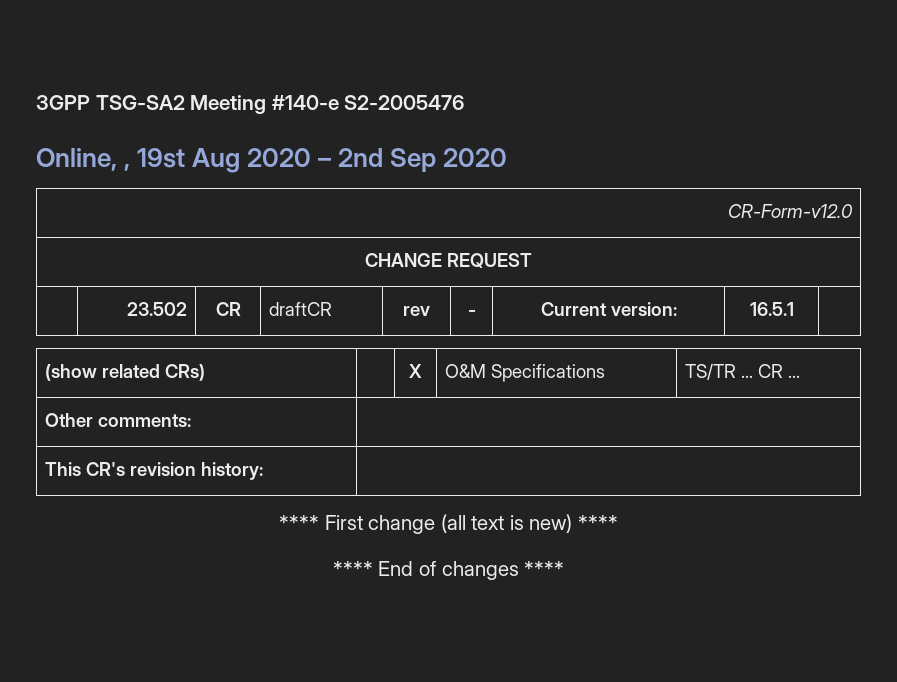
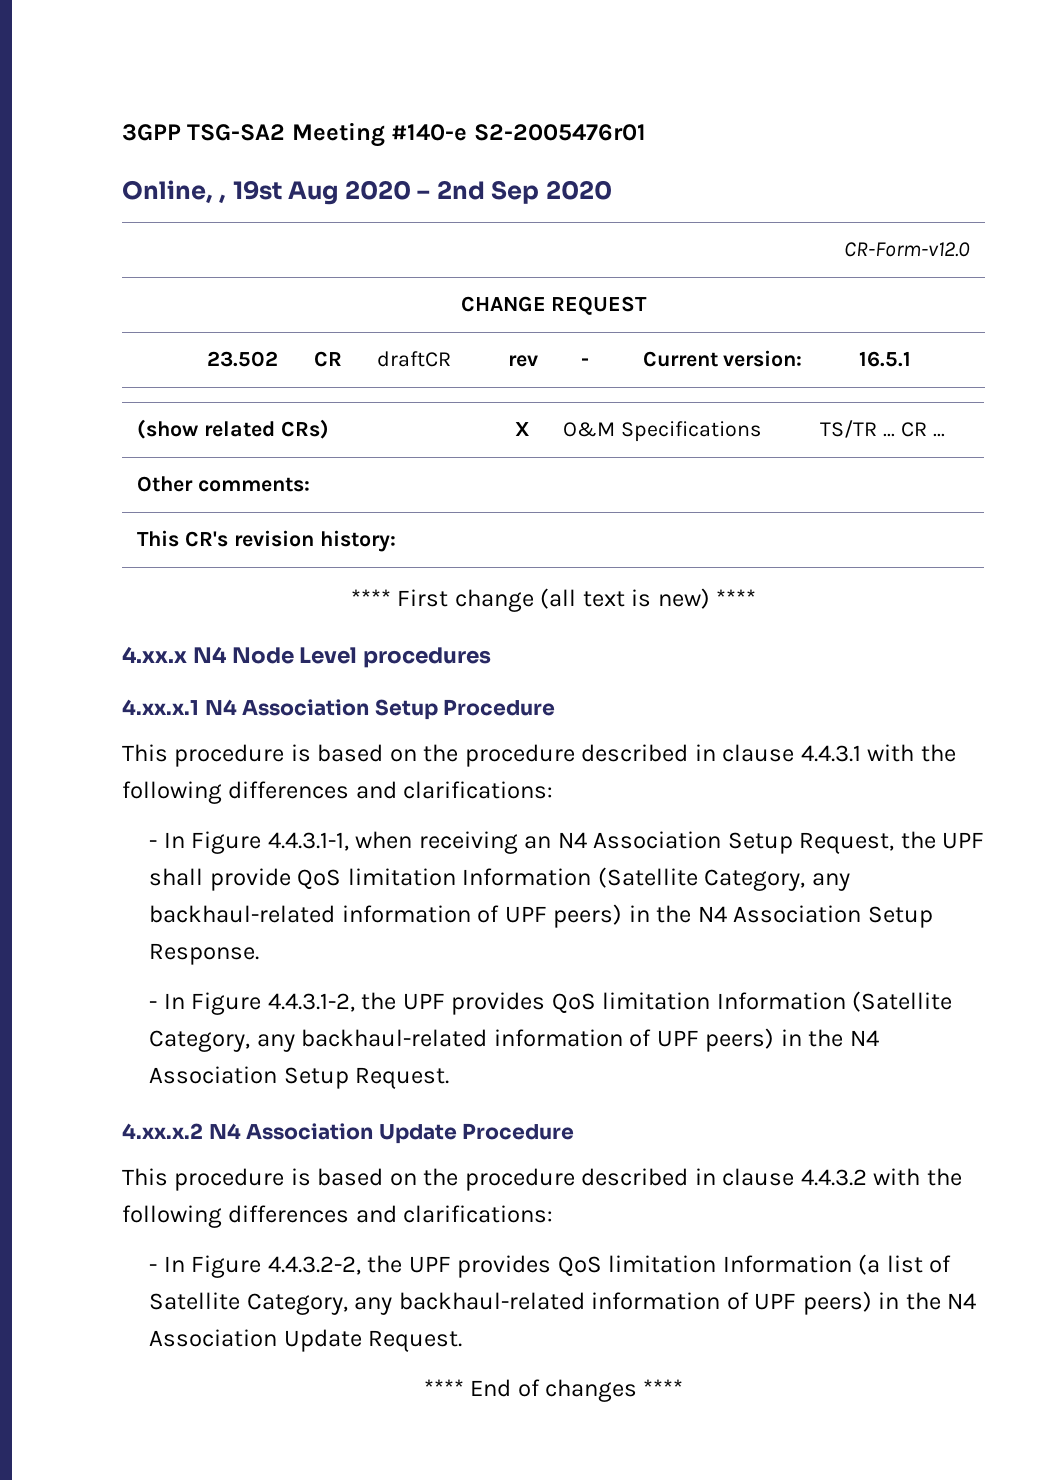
- 3GPP TSG-SA2 Meeting #140-e S2-2005476
+ 3GPP TSG-SA2 Meeting #140-e S2-2005476r01
+ 4.xx.x N4 Node Level procedures
+ 4.xx.x.1 N4 Association Setup Procedure
+ This procedure is based on the procedure described in clause 4.4.3.1 with the following differences and clarifications:
+ - In Figure 4.4.3.1-1, when receiving an N4 Association Setup Request, the UPF shall provide QoS limitation Information (Satellite Category, any backhaul-related information of UPF peers) in the N4 Association Setup Response.
+ - In Figure 4.4.3.1-2, the UPF provides QoS limitation Information (Satellite Category, any backhaul-related information of UPF peers) in the N4 Association Setup Request.
+ 4.xx.x.2 N4 Association Update Procedure
+ This procedure is based on the procedure described in clause 4.4.3.2 with the following differences and clarifications:
+ - In Figure 4.4.3.2-2, the UPF provides QoS limitation Information (a list of Satellite Category, any backhaul-related information of UPF peers) in the N4 Association Update Request.

